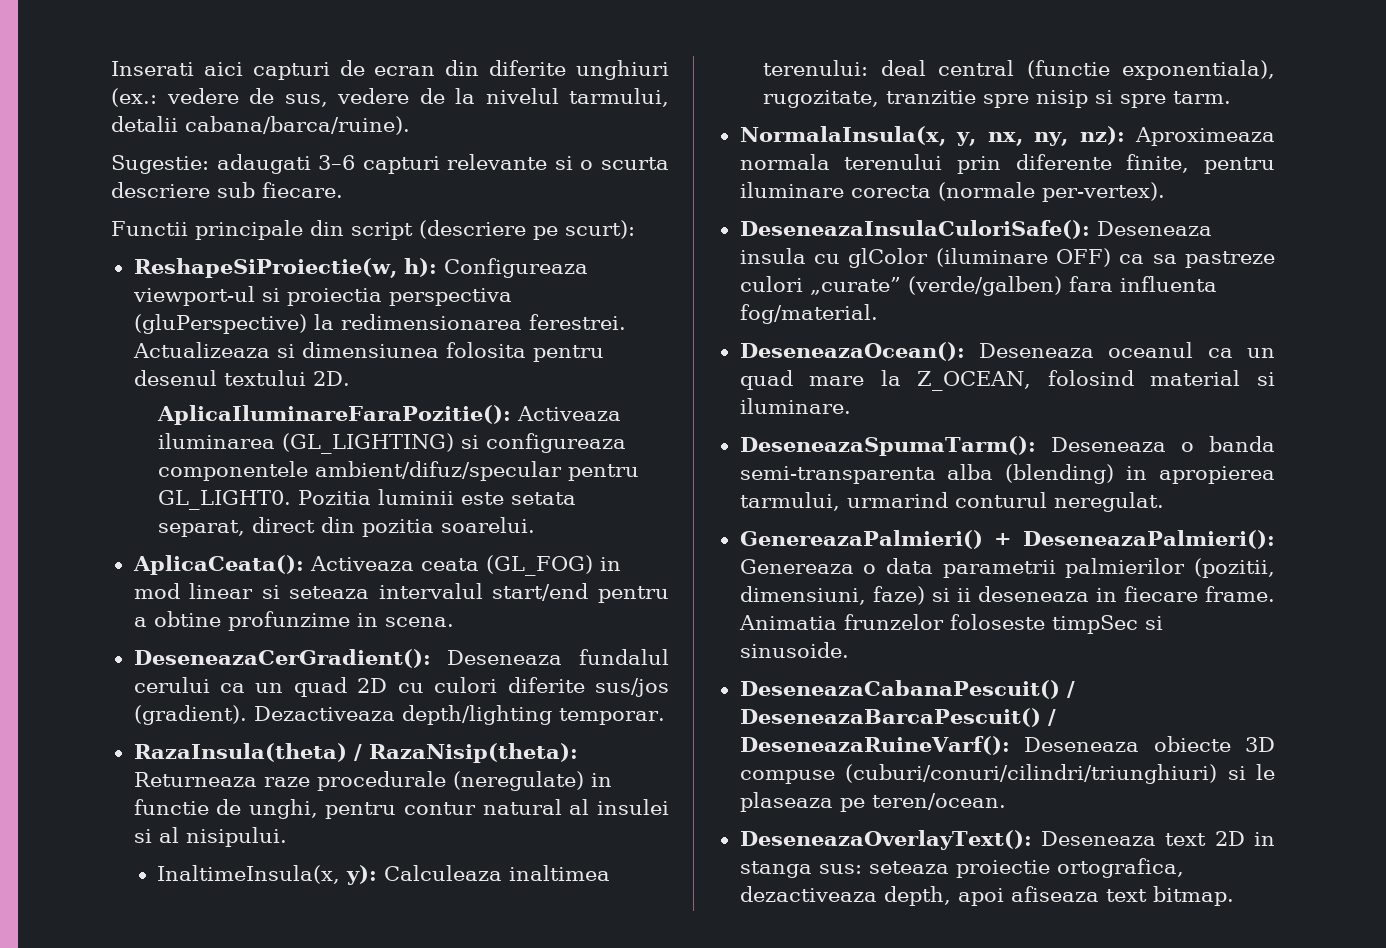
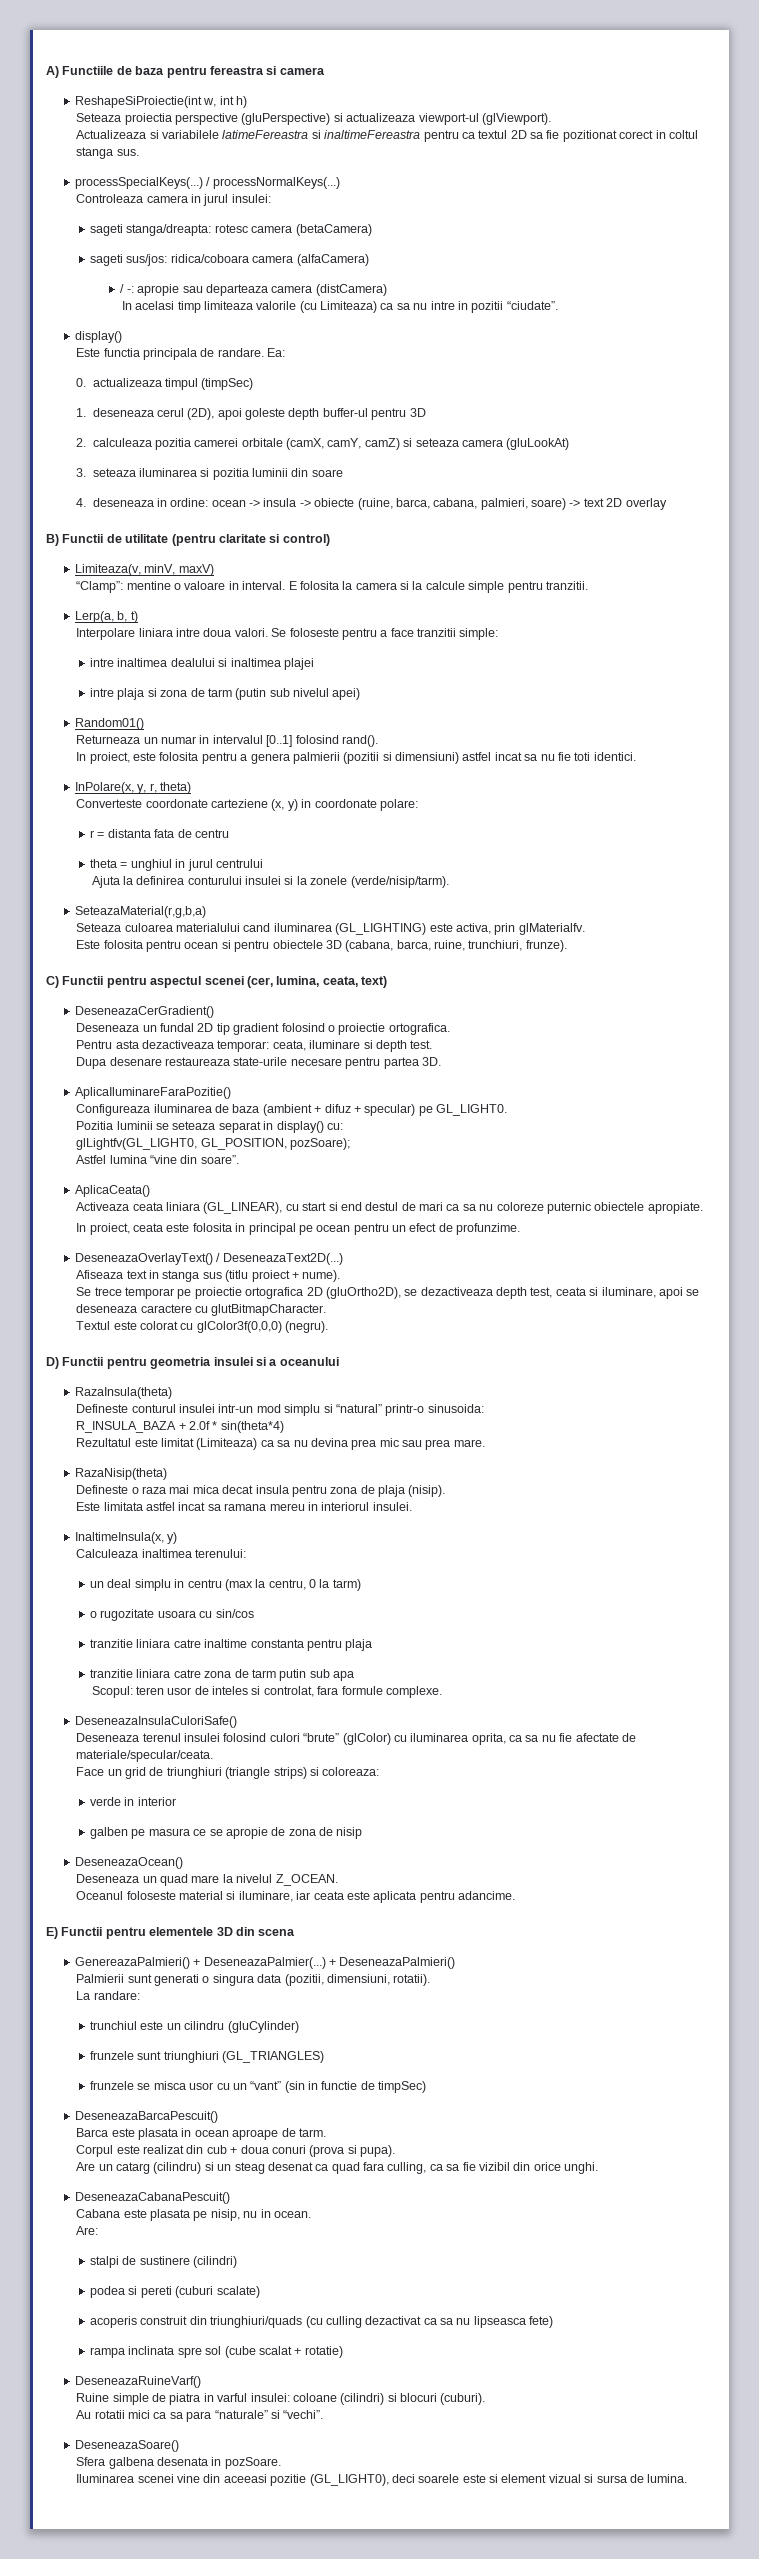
- Inserati aici capturi de ecran din diferite unghiuri (ex.: vedere de sus, vedere de la nivelul tarmului, detalii cabana/barca/ruine).
- Sugestie: adaugati 3–6 capturi relevante si o scurta descriere sub fiecare.
- Functii principale din script (descriere pe scurt):
- ReshapeSiProiectie(w, h): Configureaza viewport-ul si proiectia perspectiva (gluPerspective) la redimensionarea ferestrei. Actualizeaza si dimensiunea folosita pentru desenul textului 2D.
- AplicaIluminareFaraPozitie(): Activeaza iluminarea (GL_LIGHTING) si configureaza componentele ambient/difuz/specular pentru GL_LIGHT0. Pozitia luminii este setata separat, direct din pozitia soarelui.
- AplicaCeata(): Activeaza ceata (GL_FOG) in mod linear si seteaza intervalul start/end pentru a obtine profunzime in scena.
- DeseneazaCerGradient(): Deseneaza fundalul cerului ca un quad 2D cu culori diferite sus/jos (gradient). Dezactiveaza depth/lighting temporar.
- RazaInsula(theta) / RazaNisip(theta): Returneaza raze procedurale (neregulate) in functie de unghi, pentru contur natural al insulei si al nisipului.
+ A) Functiile de baza pentru fereastra si camera
+ ReshapeSiProiectie(int w, int h)
+ Seteaza proiectia perspective (gluPerspective) si actualizeaza viewport-ul (glViewport).
+ Actualizeaza si variabilele latimeFereastra si inaltimeFereastra pentru ca textul 2D sa fie pozitionat corect in coltul stanga sus.
+ processSpecialKeys(...) / processNormalKeys(...)
+ Controleaza camera in jurul insulei:
+ sageti stanga/dreapta: rotesc camera (betaCamera)
+ sageti sus/jos: ridica/coboara camera (alfaCamera)
+ / -: apropie sau departeaza camera (distCamera)
+ In acelasi timp limiteaza valorile (cu Limiteaza) ca sa nu intre in pozitii “ciudate”.
+ display()
+ Este functia principala de randare. Ea:
+ 0. actualizeaza timpul (timpSec)
+ 1. deseneaza cerul (2D), apoi goleste depth buffer-ul pentru 3D
+ 2. calculeaza pozitia camerei orbitale (camX, camY, camZ) si seteaza camera (gluLookAt)
+ 3. seteaza iluminarea si pozitia luminii din soare
+ 4. deseneaza in ordine: ocean -> insula -> obiecte (ruine, barca, cabana, palmieri, soare) -> text 2D overlay
+ B) Functii de utilitate (pentru claritate si control)
+ Limiteaza(v, minV, maxV)
+ “Clamp”: mentine o valoare in interval. E folosita la camera si la calcule simple pentru tranzitii.
+ Lerp(a, b, t)
+ Interpolare liniara intre doua valori. Se foloseste pentru a face tranzitii simple:
+ intre inaltimea dealului si inaltimea plajei
+ intre plaja si zona de tarm (putin sub nivelul apei)
+ Random01()
+ Returneaza un numar in intervalul [0..1] folosind rand().
+ In proiect, este folosita pentru a genera palmierii (pozitii si dimensiuni) astfel incat sa nu fie toti identici.
+ InPolare(x, y, r, theta)
+ Converteste coordonate carteziene (x, y) in coordonate polare:
+ r = distanta fata de centru
+ theta = unghiul in jurul centrului
+ Ajuta la definirea conturului insulei si la zonele (verde/nisip/tarm).
+ SeteazaMaterial(r,g,b,a)
+ Seteaza culoarea materialului cand iluminarea (GL_LIGHTING) este activa, prin glMaterialfv.
+ Este folosita pentru ocean si pentru obiectele 3D (cabana, barca, ruine, trunchiuri, frunze).
+ C) Functii pentru aspectul scenei (cer, lumina, ceata, text)
+ DeseneazaCerGradient()
+ Deseneaza un fundal 2D tip gradient folosind o proiectie ortografica.
+ Pentru asta dezactiveaza temporar: ceata, iluminare si depth test.
+ Dupa desenare restaureaza state-urile necesare pentru partea 3D.
+ AplicaIluminareFaraPozitie()
+ Configureaza iluminarea de baza (ambient + difuz + specular) pe GL_LIGHT0.
+ Pozitia luminii se seteaza separat in display() cu:
+ glLightfv(GL_LIGHT0, GL_POSITION, pozSoare);
+ Astfel lumina “vine din soare”.
+ AplicaCeata()
+ Activeaza ceata liniara (GL_LINEAR), cu start si end destul de mari ca sa nu coloreze puternic obiectele apropiate.
+ In proiect, ceata este folosita in principal pe ocean pentru un efect de profunzime.
+ DeseneazaOverlayText() / DeseneazaText2D(...)
+ Afiseaza text in stanga sus (titlu proiect + nume).
+ Se trece temporar pe proiectie ortografica 2D (gluOrtho2D), se dezactiveaza depth test, ceata si iluminare, apoi se deseneaza caractere cu glutBitmapCharacter.
+ Textul este colorat cu glColor3f(0,0,0) (negru).
+ D) Functii pentru geometria insulei si a oceanului
+ RazaInsula(theta)
+ Defineste conturul insulei intr-un mod simplu si “natural” printr-o sinusoida:
+ R_INSULA_BAZA + 2.0f * sin(theta*4)
+ Rezultatul este limitat (Limiteaza) ca sa nu devina prea mic sau prea mare.
+ RazaNisip(theta)
+ Defineste o raza mai mica decat insula pentru zona de plaja (nisip).
+ Este limitata astfel incat sa ramana mereu in interiorul insulei.
- InaltimeInsula(x, y): Calculeaza inaltimea terenului: deal central (functie exponentiala), rugozitate, tranzitie spre nisip si spre tarm.
- NormalaInsula(x, y, nx, ny, nz): Aproximeaza normala terenului prin diferente finite, pentru iluminare corecta (normale per-vertex).
- DeseneazaInsulaCuloriSafe(): Deseneaza insula cu glColor (iluminare OFF) ca sa pastreze culori „curate” (verde/galben) fara influenta fog/material.
- DeseneazaOcean(): Deseneaza oceanul ca un quad mare la Z_OCEAN, folosind material si iluminare.
- DeseneazaSpumaTarm(): Deseneaza o banda semi-transparenta alba (blending) in apropierea tarmului, urmarind conturul neregulat.
- GenereazaPalmieri() + DeseneazaPalmieri(): Genereaza o data parametrii palmierilor (pozitii, dimensiuni, faze) si ii deseneaza in fiecare frame. Animatia frunzelor foloseste timpSec si sinusoide.
- DeseneazaCabanaPescuit() / DeseneazaBarcaPescuit() / DeseneazaRuineVarf(): Deseneaza obiecte 3D compuse (cuburi/conuri/cilindri/triunghiuri) si le plaseaza pe teren/ocean.
- DeseneazaOverlayText(): Deseneaza text 2D in stanga sus: seteaza proiectie ortografica, dezactiveaza depth, apoi afiseaza text bitmap.
+ InaltimeInsula(x, y)
+ Calculeaza inaltimea terenului:
+ un deal simplu in centru (max la centru, 0 la tarm)
+ o rugozitate usoara cu sin/cos
+ tranzitie liniara catre inaltime constanta pentru plaja
+ tranzitie liniara catre zona de tarm putin sub apa
+ Scopul: teren usor de inteles si controlat, fara formule complexe.
+ DeseneazaInsulaCuloriSafe()
+ Deseneaza terenul insulei folosind culori “brute” (glColor) cu iluminarea oprita, ca sa nu fie afectate de materiale/specular/ceata.
+ Face un grid de triunghiuri (triangle strips) si coloreaza:
+ verde in interior
+ galben pe masura ce se apropie de zona de nisip
+ DeseneazaOcean()
+ Deseneaza un quad mare la nivelul Z_OCEAN.
+ Oceanul foloseste material si iluminare, iar ceata este aplicata pentru adancime.
+ E) Functii pentru elementele 3D din scena
+ GenereazaPalmieri() + DeseneazaPalmier(...) + DeseneazaPalmieri()
+ Palmierii sunt generati o singura data (pozitii, dimensiuni, rotatii).
+ La randare:
+ trunchiul este un cilindru (gluCylinder)
+ frunzele sunt triunghiuri (GL_TRIANGLES)
+ frunzele se misca usor cu un “vant” (sin in functie de timpSec)
+ DeseneazaBarcaPescuit()
+ Barca este plasata in ocean aproape de tarm.
+ Corpul este realizat din cub + doua conuri (prova si pupa).
+ Are un catarg (cilindru) si un steag desenat ca quad fara culling, ca sa fie vizibil din orice unghi.
+ DeseneazaCabanaPescuit()
+ Cabana este plasata pe nisip, nu in ocean.
+ Are:
+ stalpi de sustinere (cilindri)
+ podea si pereti (cuburi scalate)
+ acoperis construit din triunghiuri/quads (cu culling dezactivat ca sa nu lipseasca fete)
+ rampa inclinata spre sol (cube scalat + rotatie)
+ DeseneazaRuineVarf()
+ Ruine simple de piatra in varful insulei: coloane (cilindri) si blocuri (cuburi).
+ Au rotatii mici ca sa para “naturale” si “vechi”.
+ DeseneazaSoare()
+ Sfera galbena desenata in pozSoare.
+ Iluminarea scenei vine din aceeasi pozitie (GL_LIGHT0), deci soarele este si element vizual si sursa de lumina.

